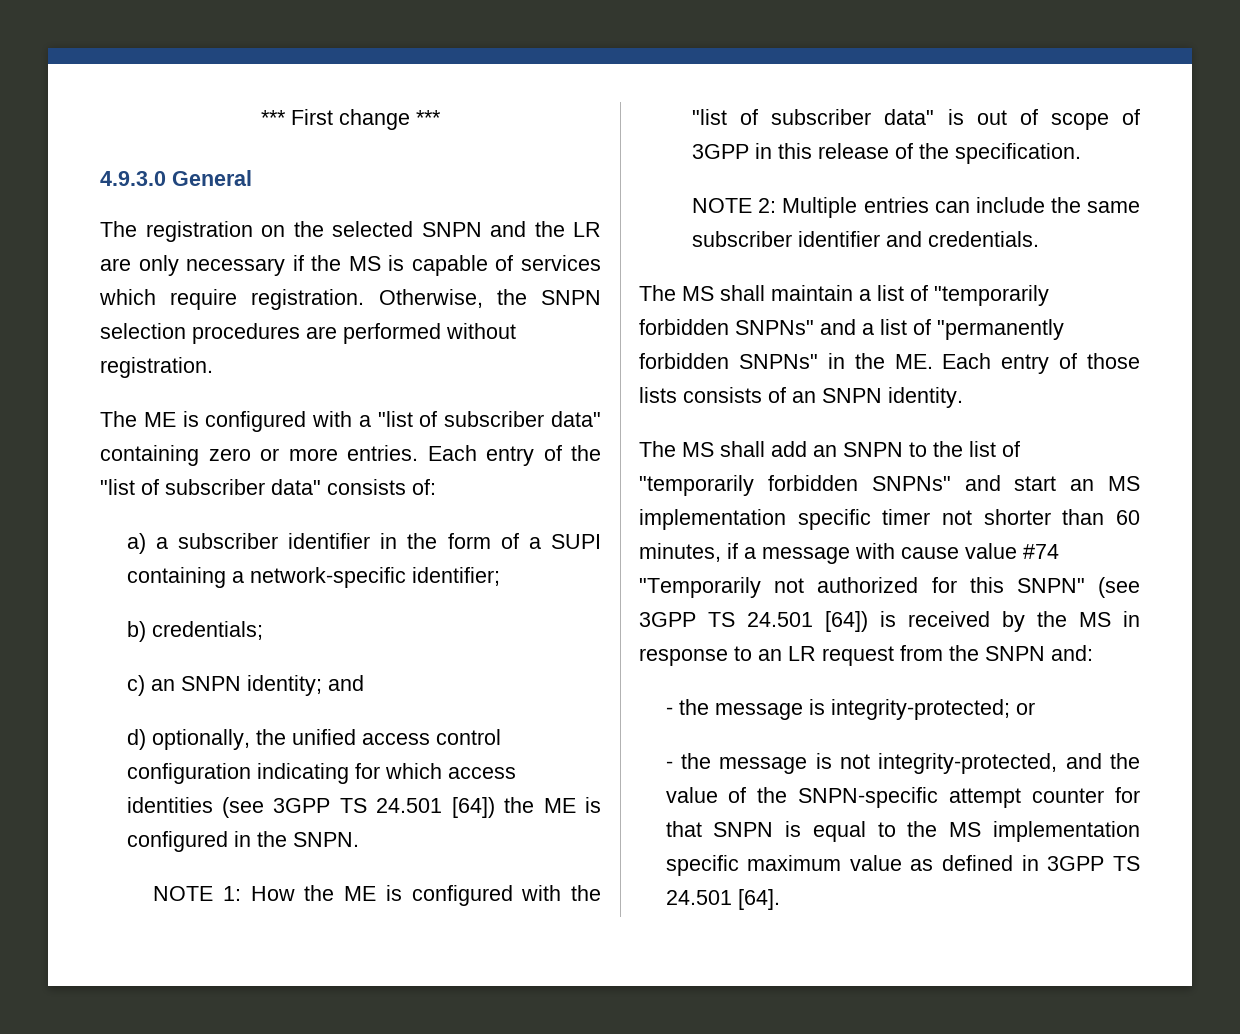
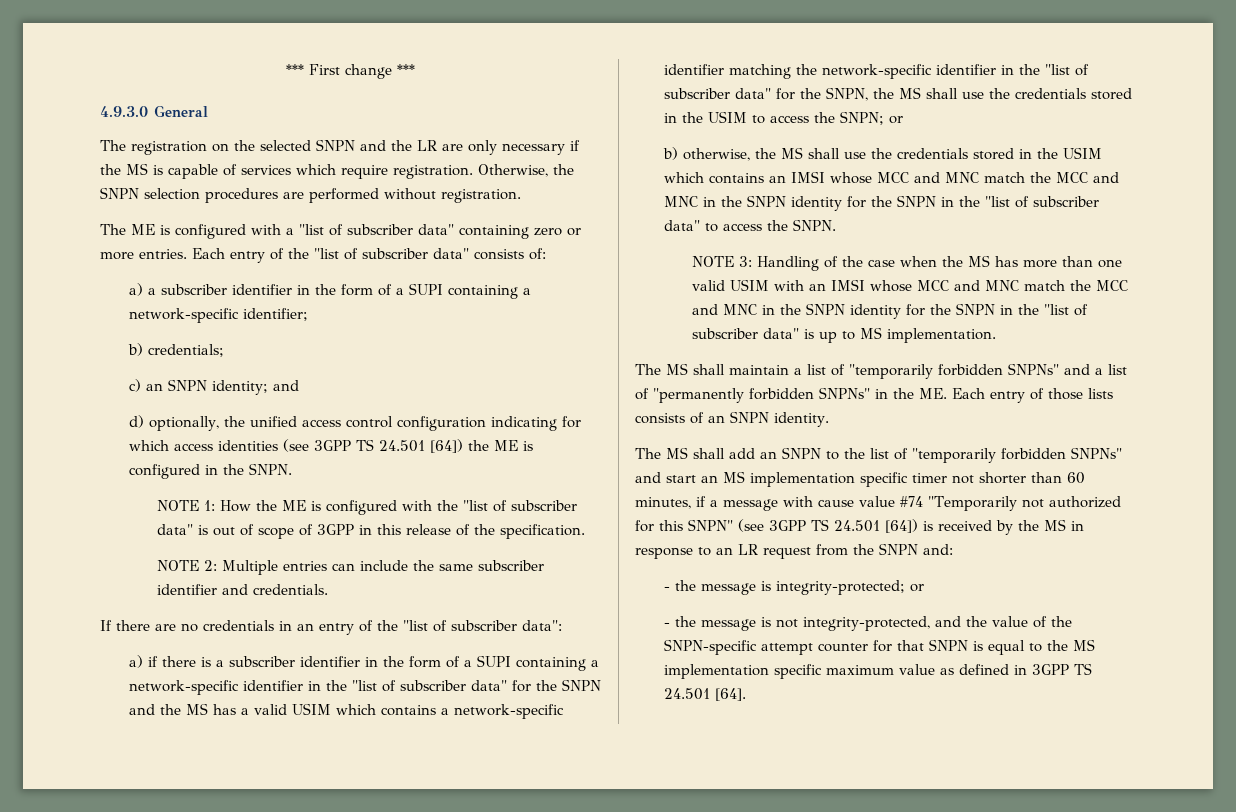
+ If there are no credentials in an entry of the "list of subscriber data":
+ a) if there is a subscriber identifier in the form of a SUPI containing a network-specific identifier in the "list of subscriber data" for the SNPN and the MS has a valid USIM which contains a network-specific identifier matching the network-specific identifier in the "list of subscriber data" for the SNPN, the MS shall use the credentials stored in the USIM to access the SNPN; or
+ b) otherwise, the MS shall use the credentials stored in the USIM which contains an IMSI whose MCC and MNC match the MCC and MNC in the SNPN identity for the SNPN in the "list of subscriber data" to access the SNPN.
+ NOTE 3: Handling of the case when the MS has more than one valid USIM with an IMSI whose MCC and MNC match the MCC and MNC in the SNPN identity for the SNPN in the "list of subscriber data" is up to MS implementation.

